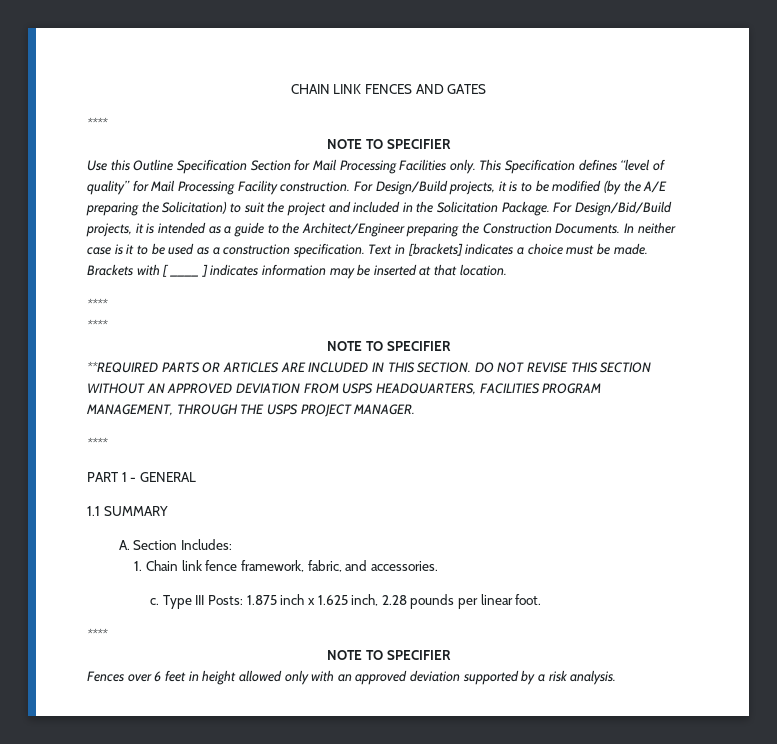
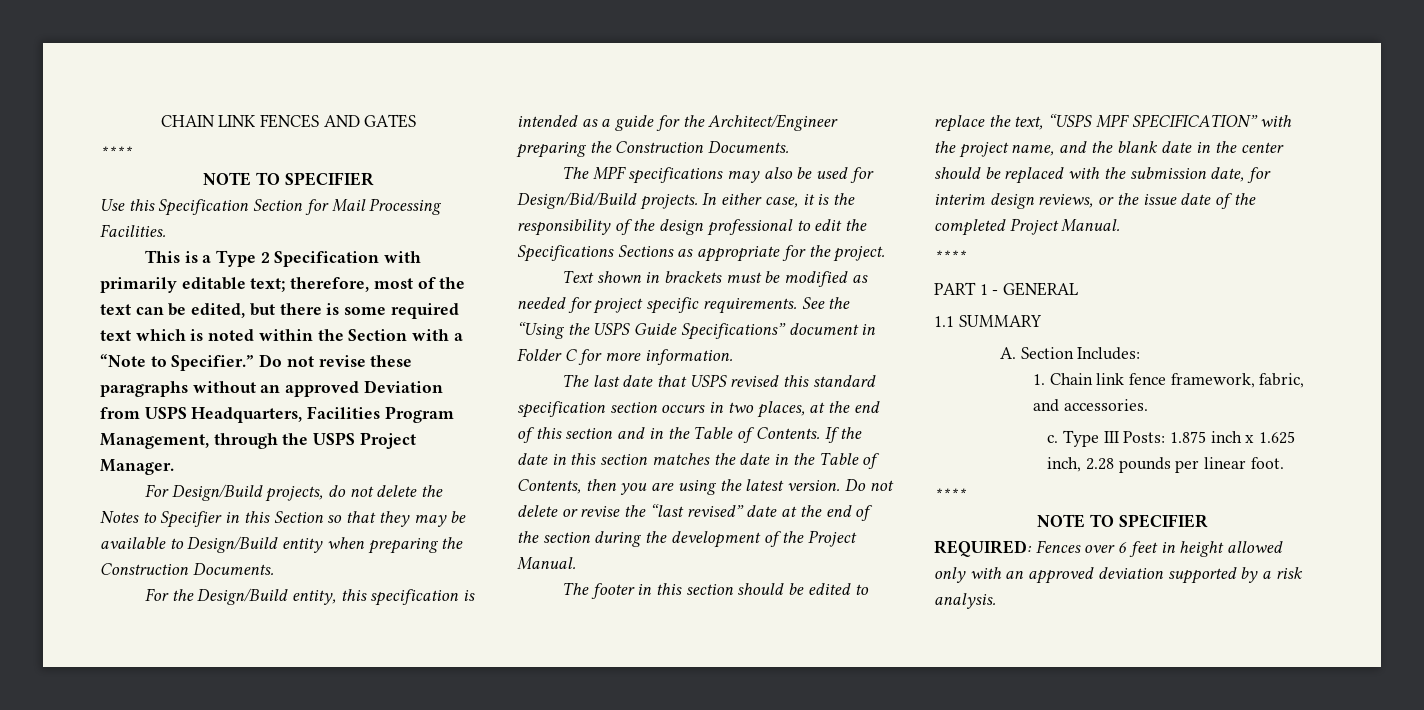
- Use this Outline Specification Section for Mail Processing Facilities only. This Specification defines “level of quality” for Mail Processing Facility construction. For Design/Build projects, it is to be modified (by the A/E preparing the Solicitation) to suit the project and included in the Solicitation Package. For Design/Bid/Build projects, it is intended as a guide to the Architect/Engineer preparing the Construction Documents. In neither case is it to be used as a construction specification. Text in [brackets] indicates a choice must be made. Brackets with [ ____ ] indicates information may be inserted at that location.
- ****
- ****
- NOTE TO SPECIFIER
- **REQUIRED PARTS OR ARTICLES ARE INCLUDED IN THIS SECTION. DO NOT REVISE THIS SECTION WITHOUT AN APPROVED DEVIATION FROM USPS HEADQUARTERS, FACILITIES PROGRAM MANAGEMENT, THROUGH THE USPS PROJECT MANAGER.
+ Use this Specification Section for Mail Processing Facilities.
+ This is a Type 2 Specification with primarily editable text; therefore, most of the text can be edited, but there is some required text which is noted within the Section with a “Note to Specifier.” Do not revise these paragraphs without an approved Deviation from USPS Headquarters, Facilities Program Management, through the USPS Project Manager.
+ For Design/Build projects, do not delete the Notes to Specifier in this Section so that they may be available to Design/Build entity when preparing the Construction Documents.
+ For the Design/Build entity, this specification is intended as a guide for the Architect/Engineer preparing the Construction Documents.
+ The MPF specifications may also be used for Design/Bid/Build projects. In either case, it is the responsibility of the design professional to edit the Specifications Sections as appropriate for the project.
+ Text shown in brackets must be modified as needed for project specific requirements. See the “Using the USPS Guide Specifications” document in Folder C for more information.
+ The last date that USPS revised this standard specification section occurs in two places, at the end of this section and in the Table of Contents. If the date in this section matches the date in the Table of Contents, then you are using the latest version. Do not delete or revise the “last revised” date at the end of the section during the development of the Project Manual.
+ The footer in this section should be edited to replace the text, “USPS MPF SPECIFICATION” with the project name, and the blank date in the center should be replaced with the submission date, for interim design reviews, or the issue date of the completed Project Manual.
- Fences over 6 feet in height allowed only with an approved deviation supported by a risk analysis.
+ REQUIRED: Fences over 6 feet in height allowed only with an approved deviation supported by a risk analysis.

